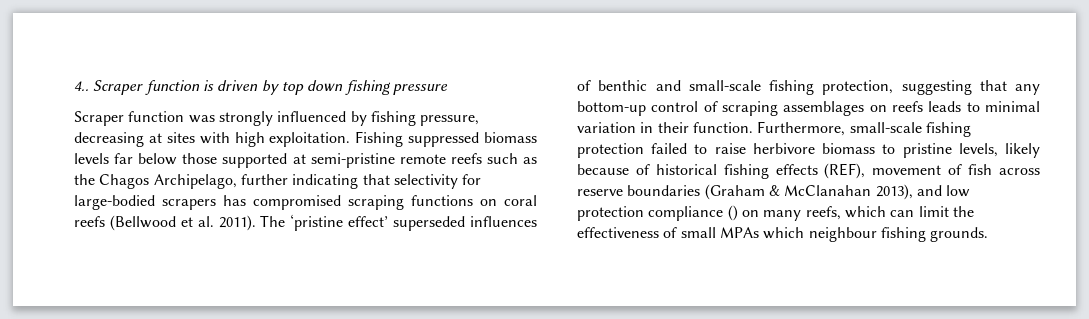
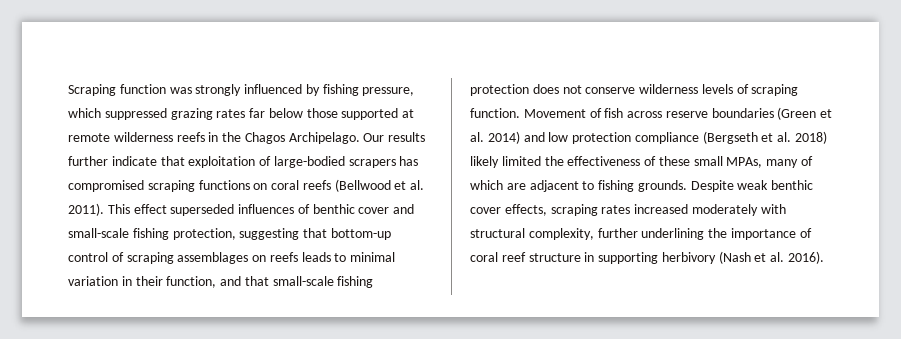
- 4.. Scraper function is driven by top down fishing pressure
- Scraper function was strongly influenced by fishing pressure, decreasing at sites with high exploitation. Fishing suppressed biomass levels far below those supported at semi-pristine remote reefs such as the Chagos Archipelago, further indicating that selectivity for large-bodied scrapers has compromised scraping functions on coral reefs (Bellwood et al. 2011).
+ Scraping function was strongly influenced by fishing pressure, which suppressed grazing rates far below those supported at remote wilderness reefs in the Chagos Archipelago. Our results further indicate that exploitation of large-bodied scrapers has compromised scraping functions on coral reefs (Bellwood et al. 2011).
- The ‘pristine effect’ superseded influences of benthic and small-scale fishing protection, suggesting that any bottom-up control of scraping assemblages on reefs leads to minimal variation in their function. Furthermore, small-scale fishing protection failed to raise herbivore biomass to pristine levels, likely because of historical fishing effects (REF), movement of fish across reserve boundaries (Graham & McClanahan 2013), and low protection compliance () on many reefs, which can limit the effectiveness of small MPAs which neighbour fishing grounds.
+ This effect superseded influences of benthic cover and small-scale fishing protection, suggesting that bottom-up control of scraping assemblages on reefs leads to minimal variation in their function, and that small-scale fishing protection does not conserve wilderness levels of scraping function. Movement of fish across reserve boundaries (Green et al. 2014) and low protection compliance (Bergseth et al. 2018) likely limited the effectiveness of these small MPAs, many of which are adjacent to fishing grounds. Despite weak benthic cover effects, scraping rates increased moderately with structural complexity, further underlining the importance of coral reef structure in supporting herbivory (Nash et al. 2016).

